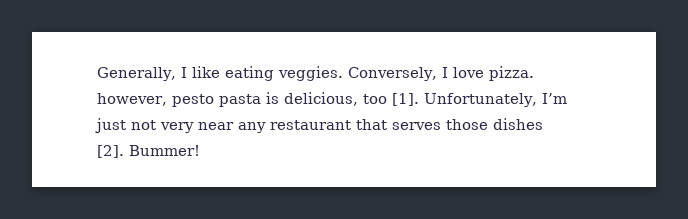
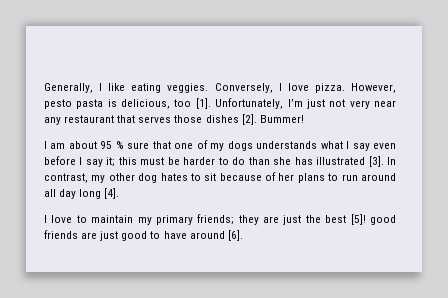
- Conversely, I love pizza. however, pesto pasta is delicious, too [1].
+ Conversely, I love pizza. However, pesto pasta is delicious, too [1].
+ I am about 95 % sure that one of my dogs understands what I say even before I say it; this must be harder to do than she has illustrated [3]. In contrast, my other dog hates to sit because of her plans to run around all day long [4].
+ I love to maintain my primary friends; they are just the best [5]! good friends are just good to have around [6].

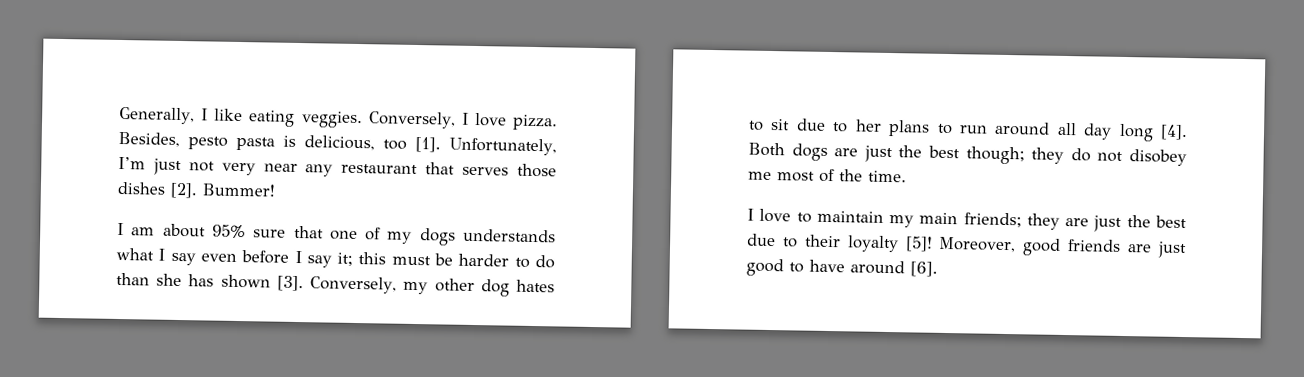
- However, pesto pasta is delicious, too [1].
+ Besides, pesto pasta is delicious, too [1].
- I am about 95 % sure that one of my dogs understands what I say even before I say it; this must be harder to do than she has illustrated [3]. In contrast, my other dog hates to sit because of her plans to run around all day long [4].
+ I am about 95% sure that one of my dogs understands what I say even before I say it; this must be harder to do than she has shown [3]. Conversely, my other dog hates to sit due to her plans to run around all day long [4]. Both dogs are just the best though; they do not disobey me most of the time.
- I love to maintain my primary friends; they are just the best [5]! good friends are just good to have around [6].
+ I love to maintain my main friends; they are just the best due to their loyalty [5]! Moreover, good friends are just good to have around [6].

